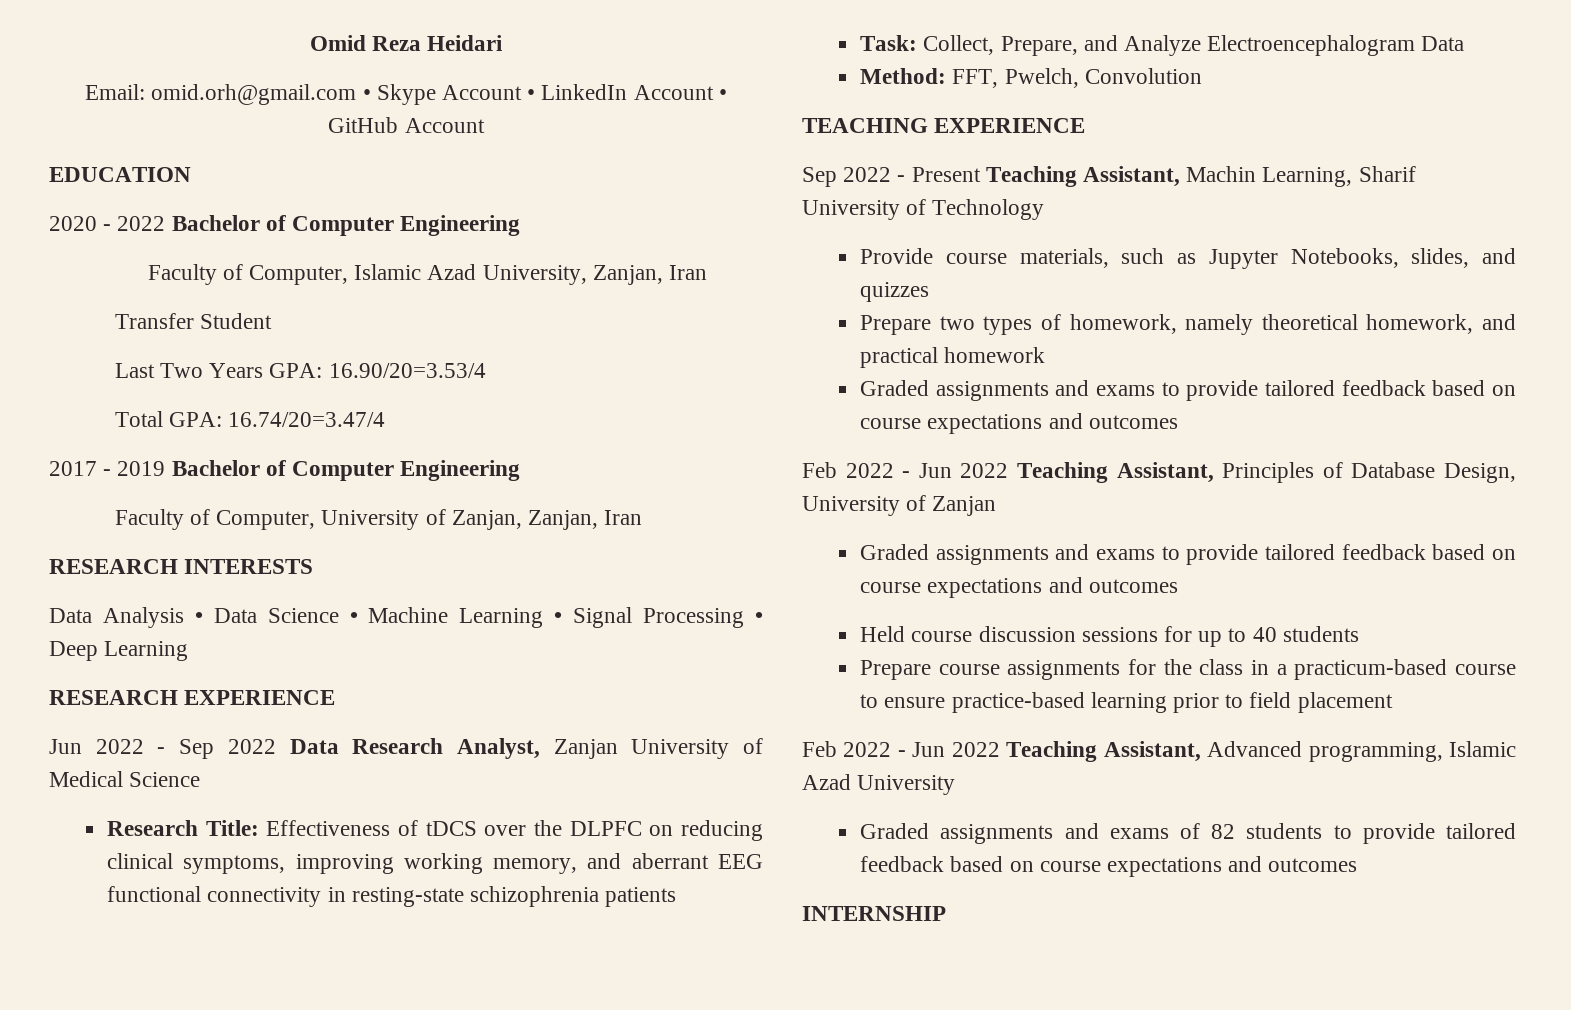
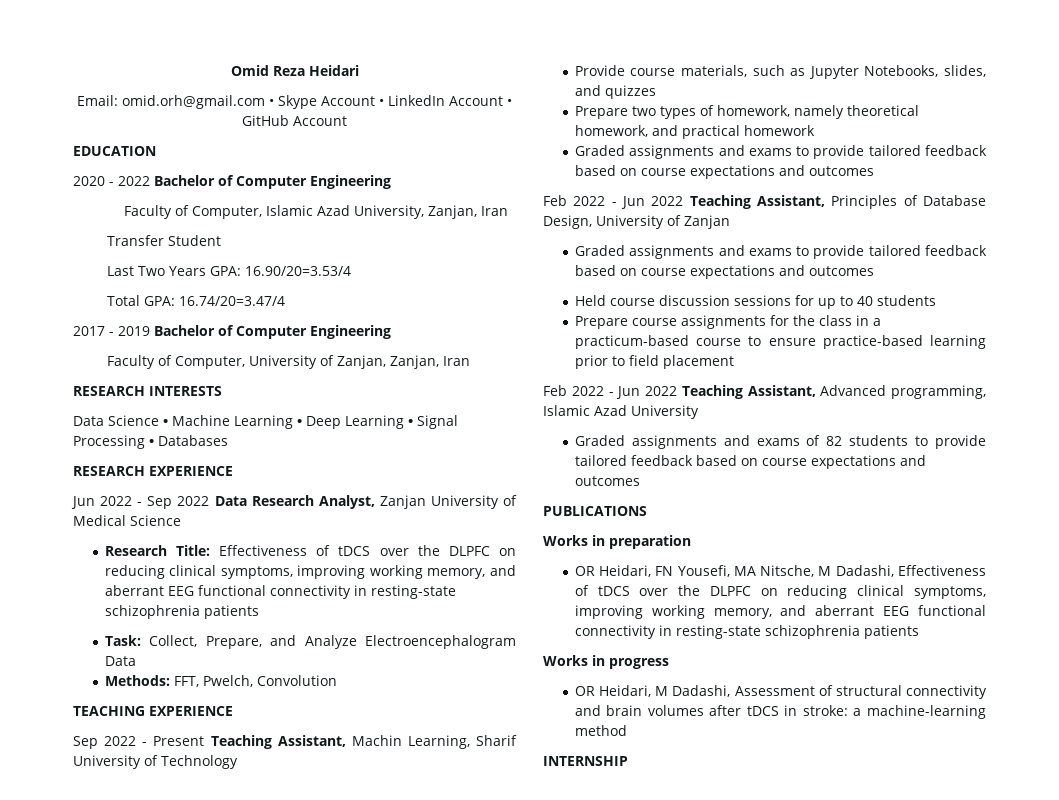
- Data Analysis • Data Science • Machine Learning • Signal Processing • Deep Learning
+ Data Science • Machine Learning • Deep Learning • Signal Processing • Databases
- Method: FFT, Pwelch, Convolution
+ Methods: FFT, Pwelch, Convolution
+ PUBLICATIONS
+ Works in preparation
+ OR Heidari, FN Yousefi, MA Nitsche, M Dadashi, Effectiveness of tDCS over the DLPFC on reducing clinical symptoms, improving working memory, and aberrant EEG functional connectivity in resting-state schizophrenia patients
+ Works in progress
+ OR Heidari, M Dadashi, Assessment of structural connectivity and brain volumes after tDCS in stroke: a machine-learning method

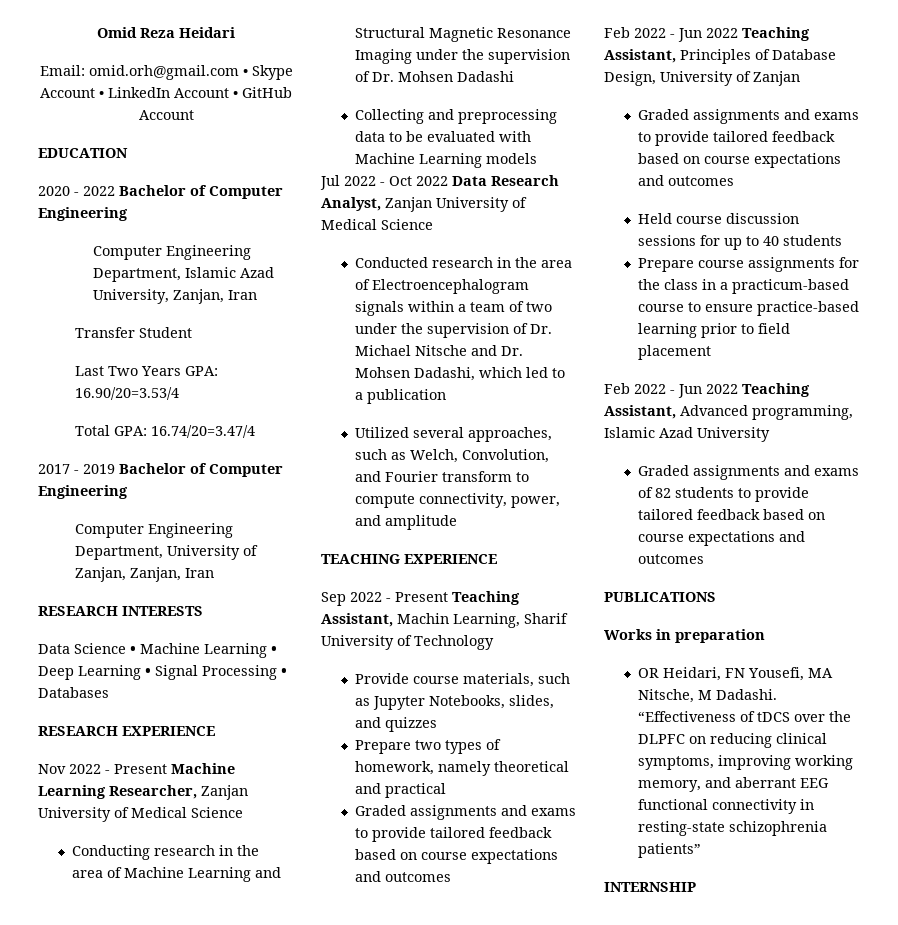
- Faculty of Computer, Islamic Azad University, Zanjan, Iran
+ Computer Engineering Department, Islamic Azad University, Zanjan, Iran
- Faculty of Computer, University of Zanjan, Zanjan, Iran
+ Computer Engineering Department, University of Zanjan, Zanjan, Iran
- Jun 2022 - Sep 2022 Data Research Analyst, Zanjan University of Medical Science
+ Nov 2022 - Present Machine Learning Researcher, Zanjan University of Medical Science
+ Conducting research in the area of Machine Learning and Structural Magnetic Resonance Imaging under the supervision of Dr. Mohsen Dadashi
+ Collecting and preprocessing data to be evaluated with Machine Learning models
+ Jul 2022 - Oct 2022 Data Research Analyst, Zanjan University of Medical Science
- Research Title: Effectiveness of tDCS over the DLPFC on reducing clinical symptoms, improving working memory, and aberrant EEG functional connectivity in resting-state schizophrenia patients
- Task: Collect, Prepare, and Analyze Electroencephalogram Data
- Methods: FFT, Pwelch, Convolution
+ Conducted research in the area of Electroencephalogram signals within a team of two under the supervision of Dr. Michael Nitsche and Dr. Mohsen Dadashi, which led to a publication
+ Utilized several approaches, such as Welch, Convolution, and Fourier transform to compute connectivity, power, and amplitude
- Prepare two types of homework, namely theoretical homework, and practical homework
+ Prepare two types of homework, namely theoretical and practical
- OR Heidari, FN Yousefi, MA Nitsche, M Dadashi, Effectiveness of tDCS over the DLPFC on reducing clinical symptoms, improving working memory, and aberrant EEG functional connectivity in resting-state schizophrenia patients
- Works in progress
- OR Heidari, M Dadashi, Assessment of structural connectivity and brain volumes after tDCS in stroke: a machine-learning method
+ OR Heidari, FN Yousefi, MA Nitsche, M Dadashi. “Effectiveness of tDCS over the DLPFC on reducing clinical symptoms, improving working memory, and aberrant EEG functional connectivity in resting-state schizophrenia patients”

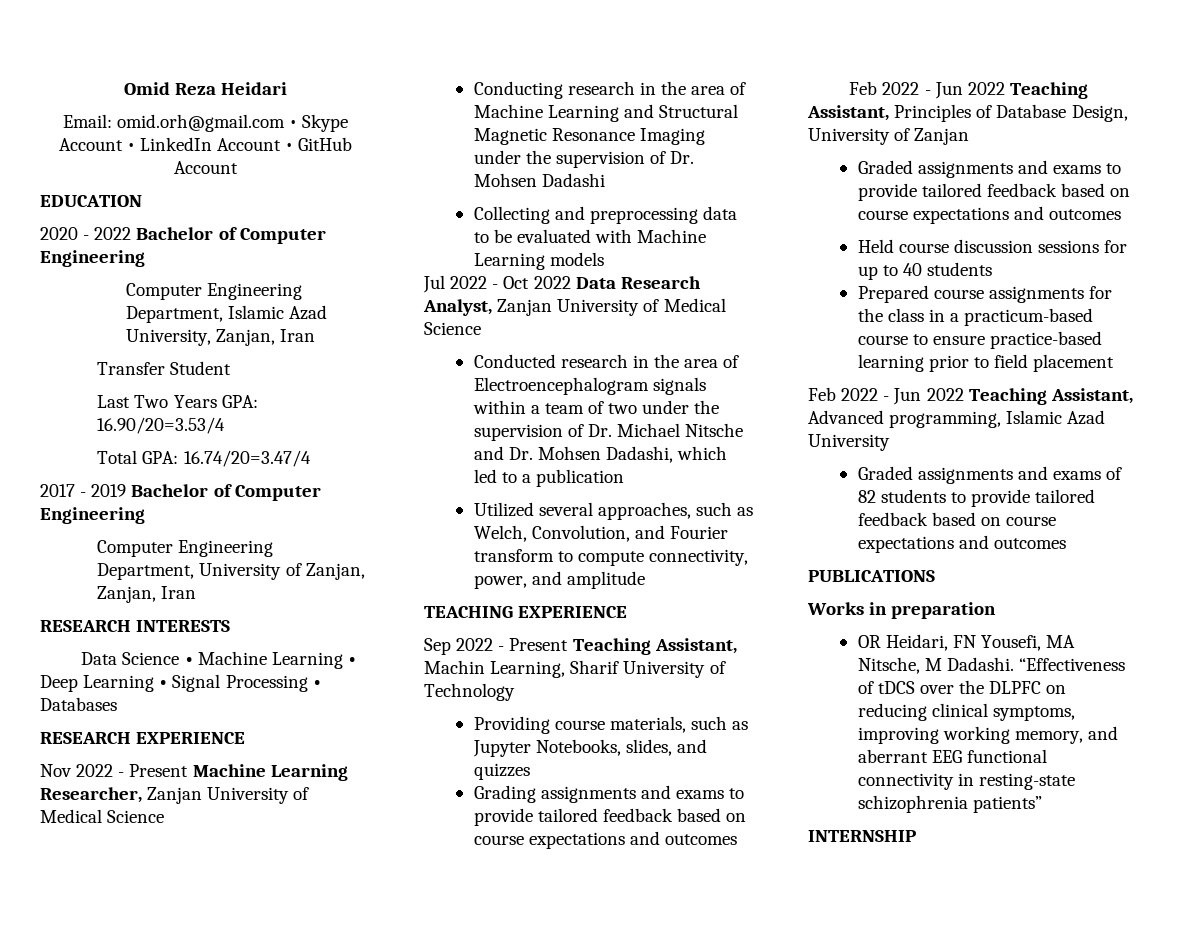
- Provide course materials, such as Jupyter Notebooks, slides, and quizzes
+ Providing course materials, such as Jupyter Notebooks, slides, and quizzes
- Prepare two types of homework, namely theoretical and practical
- Graded assignments and exams to provide tailored feedback based on course expectations and outcomes
+ Grading assignments and exams to provide tailored feedback based on course expectations and outcomes
- Prepare course assignments for the class in a practicum-based course to ensure practice-based learning prior to field placement
+ Prepared course assignments for the class in a practicum-based course to ensure practice-based learning prior to field placement

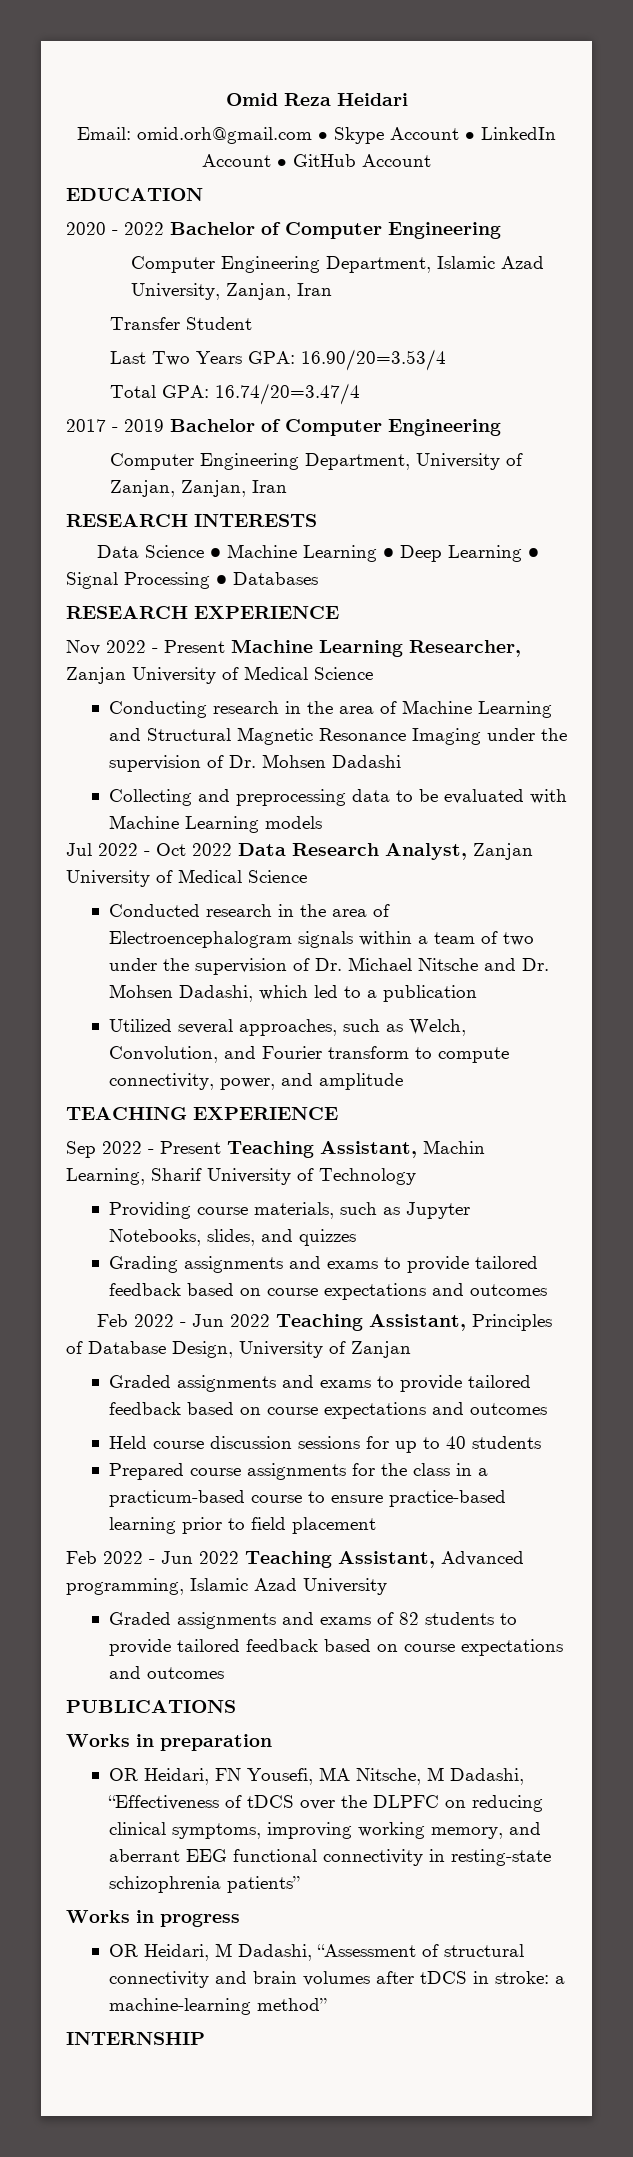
- OR Heidari, FN Yousefi, MA Nitsche, M Dadashi. “Effectiveness of tDCS over the DLPFC on reducing clinical symptoms, improving working memory, and aberrant EEG functional connectivity in resting-state schizophrenia patients”
+ OR Heidari, FN Yousefi, MA Nitsche, M Dadashi, “Effectiveness of tDCS over the DLPFC on reducing clinical symptoms, improving working memory, and aberrant EEG functional connectivity in resting-state schizophrenia patients”
+ Works in progress
+ OR Heidari, M Dadashi, “Assessment of structural connectivity and brain volumes after tDCS in stroke: a machine-learning method”

